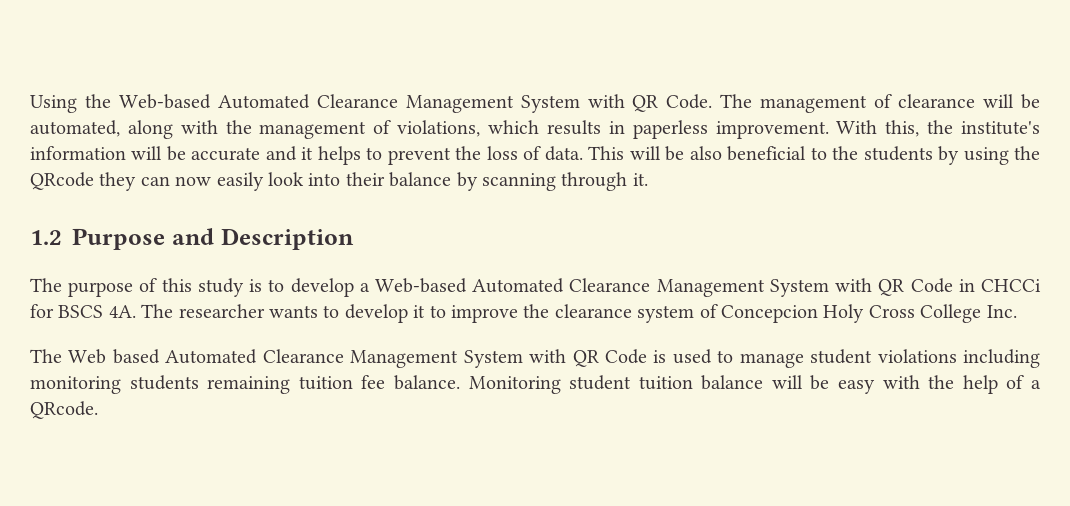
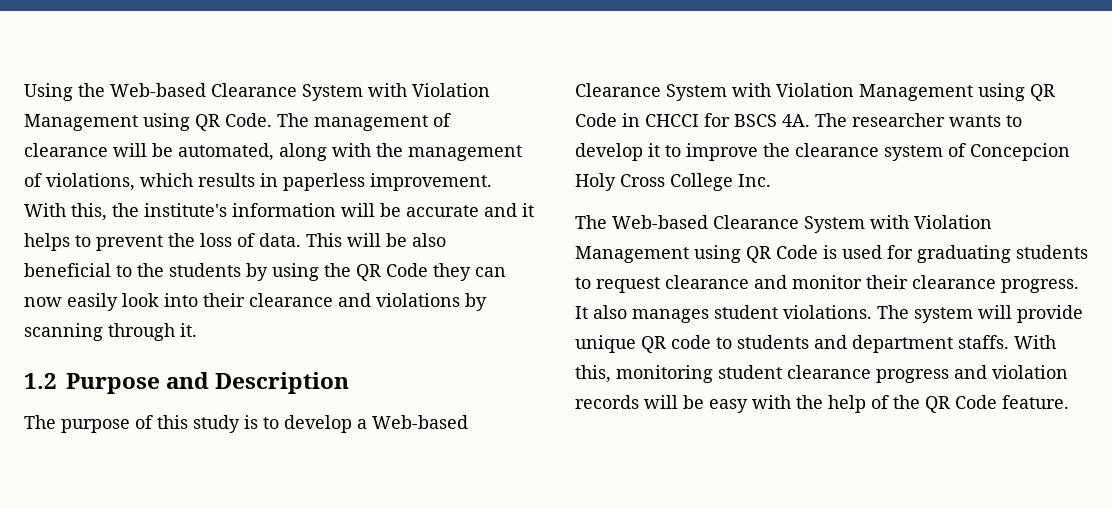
- Using the Web-based Automated Clearance Management System with QR Code.
+ Using the Web-based Clearance System with Violation Management using QR Code.
- This will be also beneficial to the students by using the QRcode they can now easily look into their balance by scanning through it.
+ This will be also beneficial to the students by using the QR Code they can now easily look into their clearance and violations by scanning through it.
- The purpose of this study is to develop a Web-based Automated Clearance Management System with QR Code in CHCCi for BSCS 4A.
+ The purpose of this study is to develop a Web-based Clearance System with Violation Management using QR Code in CHCCI for BSCS 4A.
- The Web based Automated Clearance Management System with QR Code is used to manage student violations including monitoring students remaining tuition fee balance. Monitoring student tuition balance will be easy with the help of a QRcode.
+ The Web-based Clearance System with Violation Management using QR Code is used for graduating students to request clearance and monitor their clearance progress. It also manages student violations. The system will provide unique QR code to students and department staffs. With this, monitoring student clearance progress and violation records will be easy with the help of the QR Code feature.

